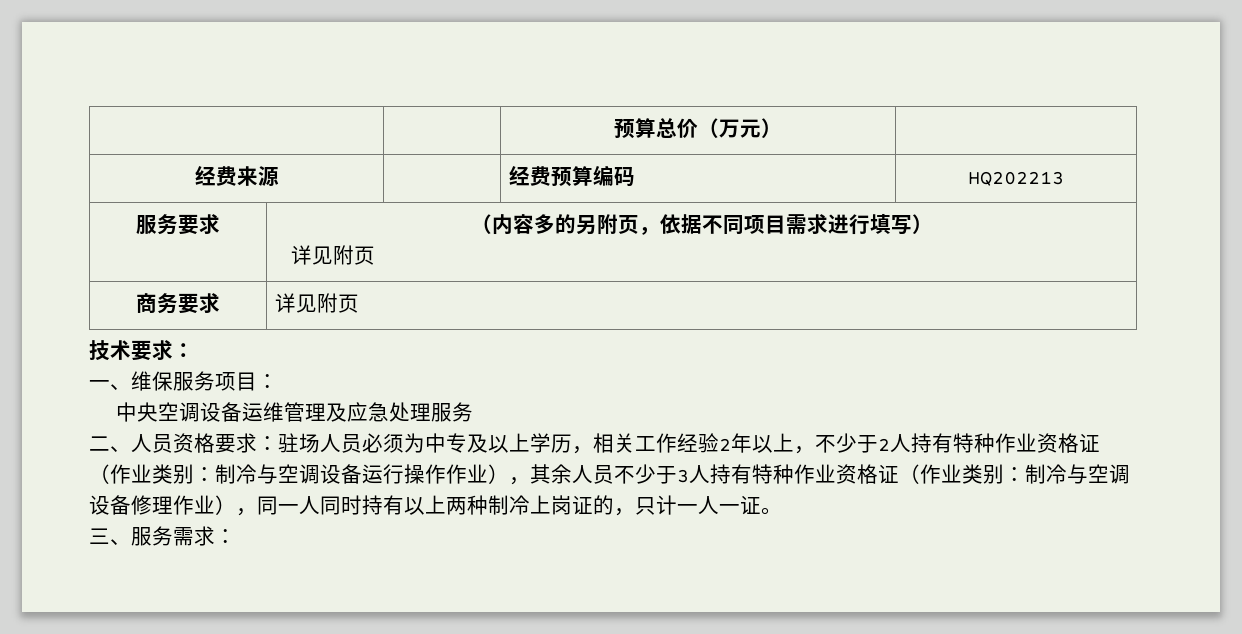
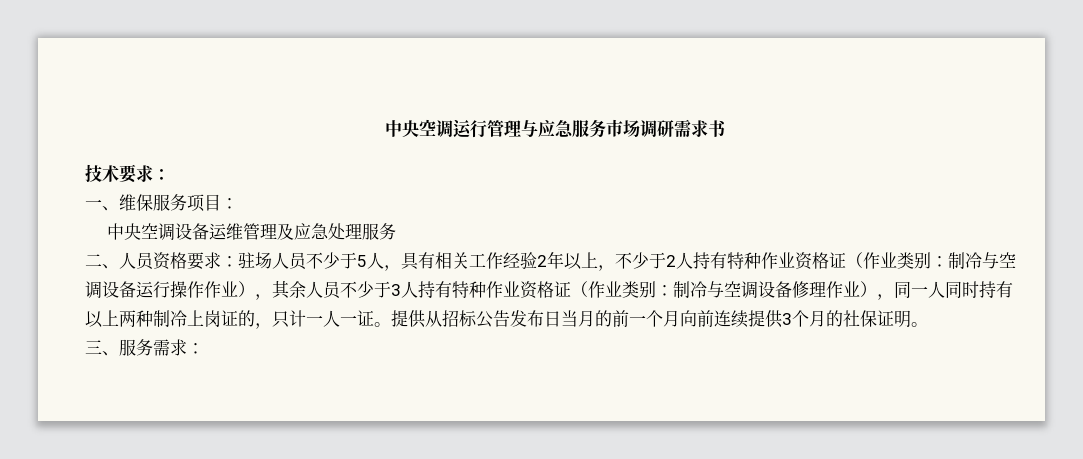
- | | 预算总价（万元） |
- 经费来源 | | 经费预算编码 | HQ202213
- 服务要求 | （内容多的另附页，依据不同项目需求进行填写）
- 详见附页
- 商务要求 | 详见附页
+ 中央空调运行管理与应急服务市场调研需求书
- 驻场人员必须为中专及以上学历，相关工作经验2年以上，不少于2人持有特种作业资格证（作业类别：
+ 驻场人员不少于5人，具有相关工作经验2年以上，不少于2人持有特种作业资格证（作业类别：
+ 提供从招标公告发布日当月的前一个月向前连续提供3个月的社保证明。

